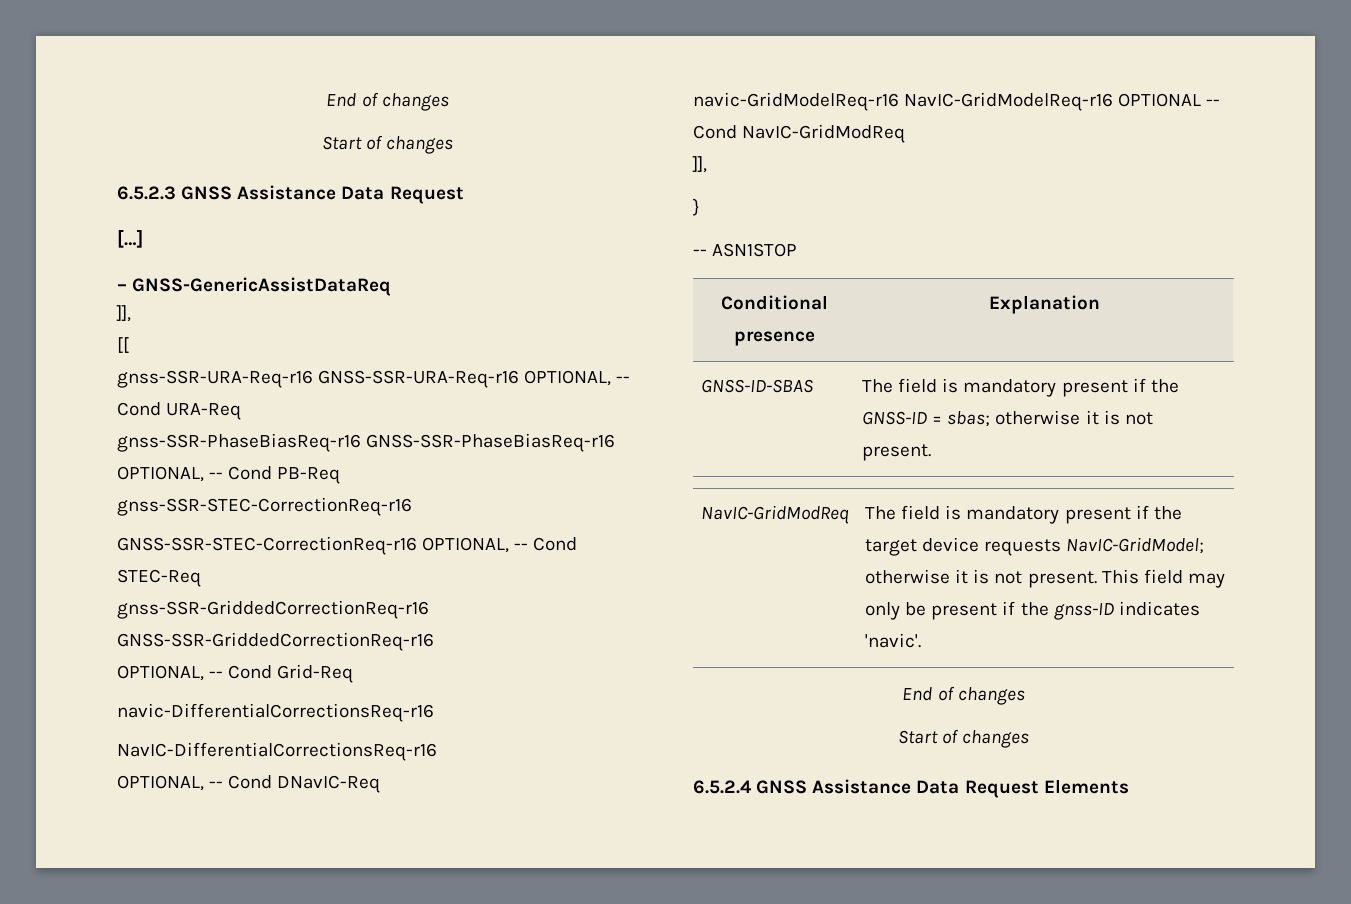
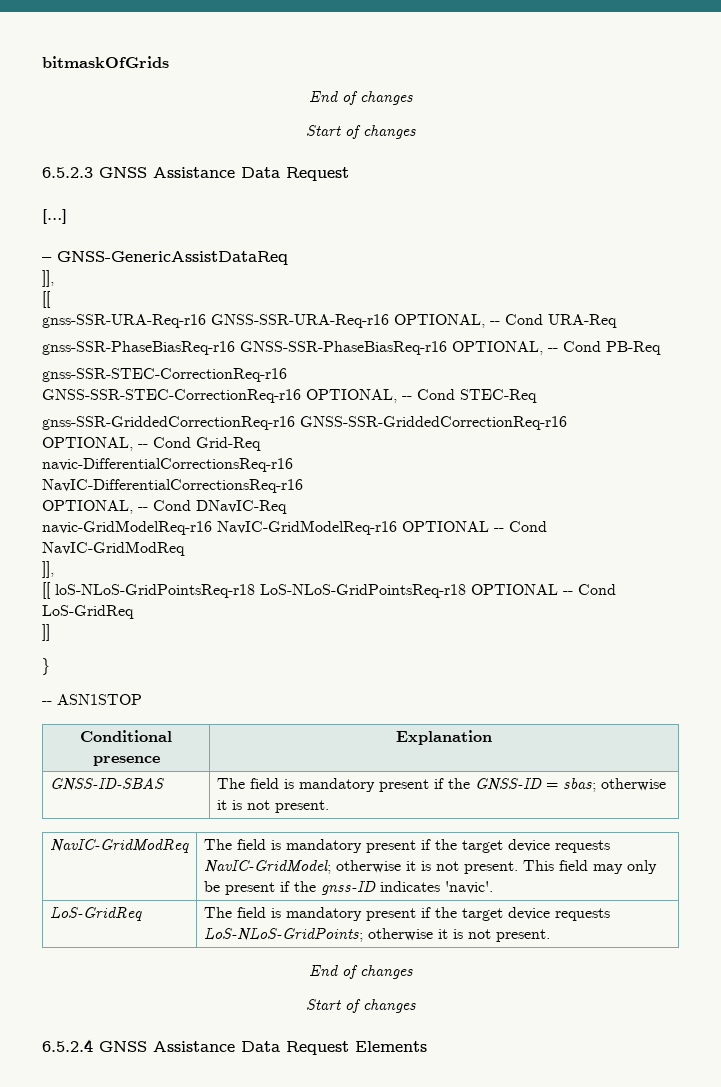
+ bitmaskOfGrids
+ [[ loS-NLoS-GridPointsReq-r18 LoS-NLoS-GridPointsReq-r18 OPTIONAL -- Cond LoS-GridReq
+ ]]
+ LoS-GridReq | The field is mandatory present if the target device requests LoS-NLoS-GridPoints; otherwise it is not present.

